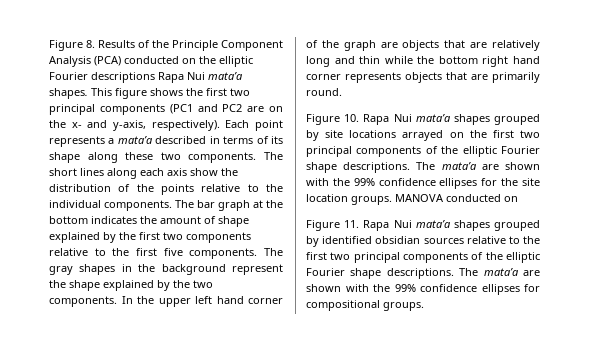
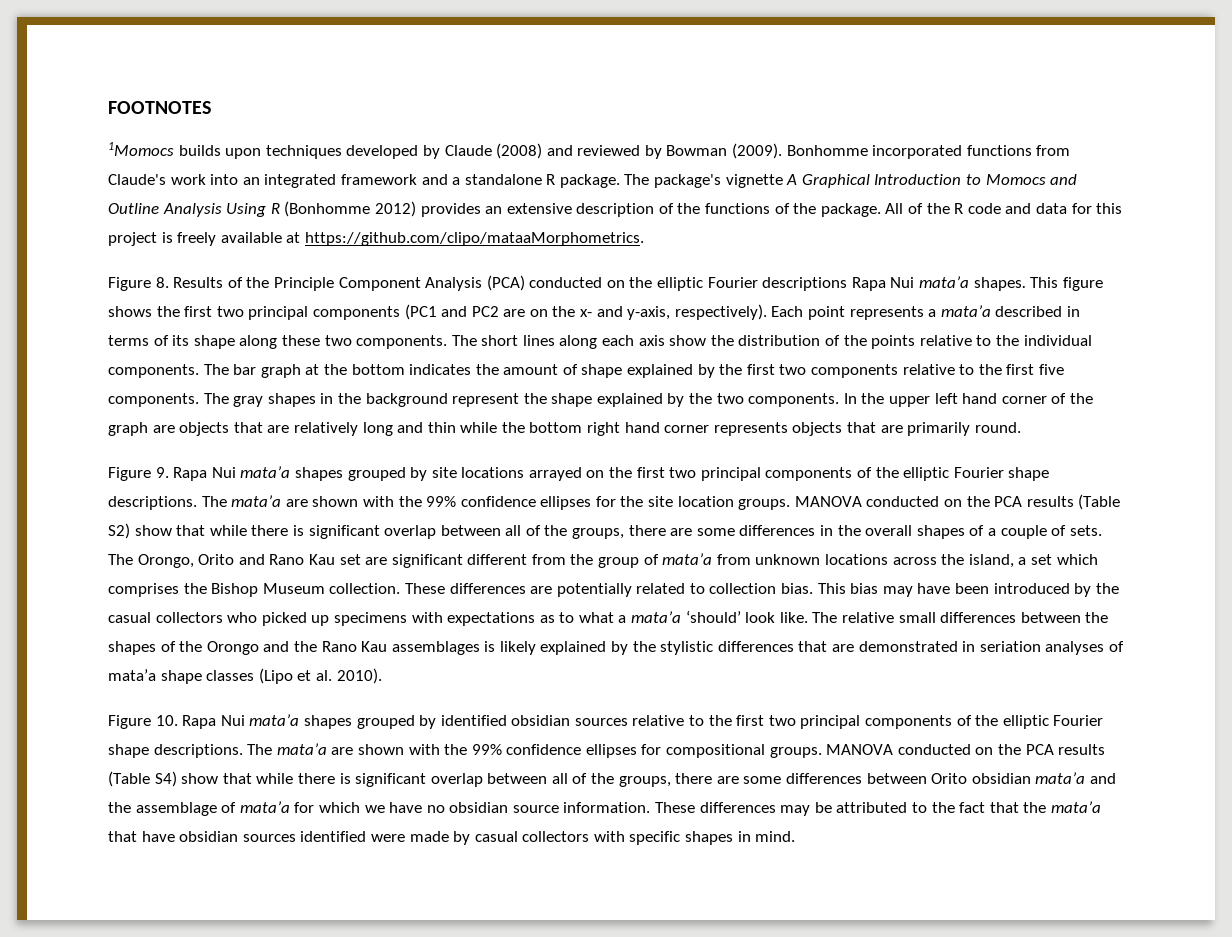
+ FOOTNOTES
+ 1Momocs builds upon techniques developed by Claude (2008) and reviewed by Bowman (2009). Bonhomme incorporated functions from Claude's work into an integrated framework and a standalone R package. The package's vignette A Graphical Introduction to Momocs and Outline Analysis Using R (Bonhomme 2012) provides an extensive description of the functions of the package. All of the R code and data for this project is freely available at https://github.com/clipo/mataaMorphometrics.
- Figure 10. Rapa Nui mata’a shapes grouped by site locations arrayed on the first two principal components of the elliptic Fourier shape descriptions.
+ Figure 9. Rapa Nui mata’a shapes grouped by site locations arrayed on the first two principal components of the elliptic Fourier shape descriptions.
- MANOVA conducted on
- Figure 11. Rapa Nui mata’a shapes grouped by identified obsidian sources relative to the first two principal components of the elliptic Fourier shape descriptions.
+ MANOVA conducted on the PCA results (Table S2) show that while there is significant overlap between all of the groups, there are some differences in the overall shapes of a couple of sets. The Orongo, Orito and Rano Kau set are significant different from the group of mata’a from unknown locations across the island, a set which comprises the Bishop Museum collection. These differences are potentially related to collection bias. This bias may have been introduced by the casual collectors who picked up specimens with expectations as to what a mata’a ‘should’ look like. The relative small differences between the shapes of the Orongo and the Rano Kau assemblages is likely explained by the stylistic differences that are demonstrated in seriation analyses of mata’a shape classes (Lipo et al. 2010).
+ Figure 10. Rapa Nui mata’a shapes grouped by identified obsidian sources relative to the first two principal components of the elliptic Fourier shape descriptions.
+ MANOVA conducted on the PCA results (Table S4) show that while there is significant overlap between all of the groups, there are some differences between Orito obsidian mata’a and the assemblage of mata’a for which we have no obsidian source information. These differences may be attributed to the fact that the mata’a that have obsidian sources identified were made by casual collectors with specific shapes in mind.

